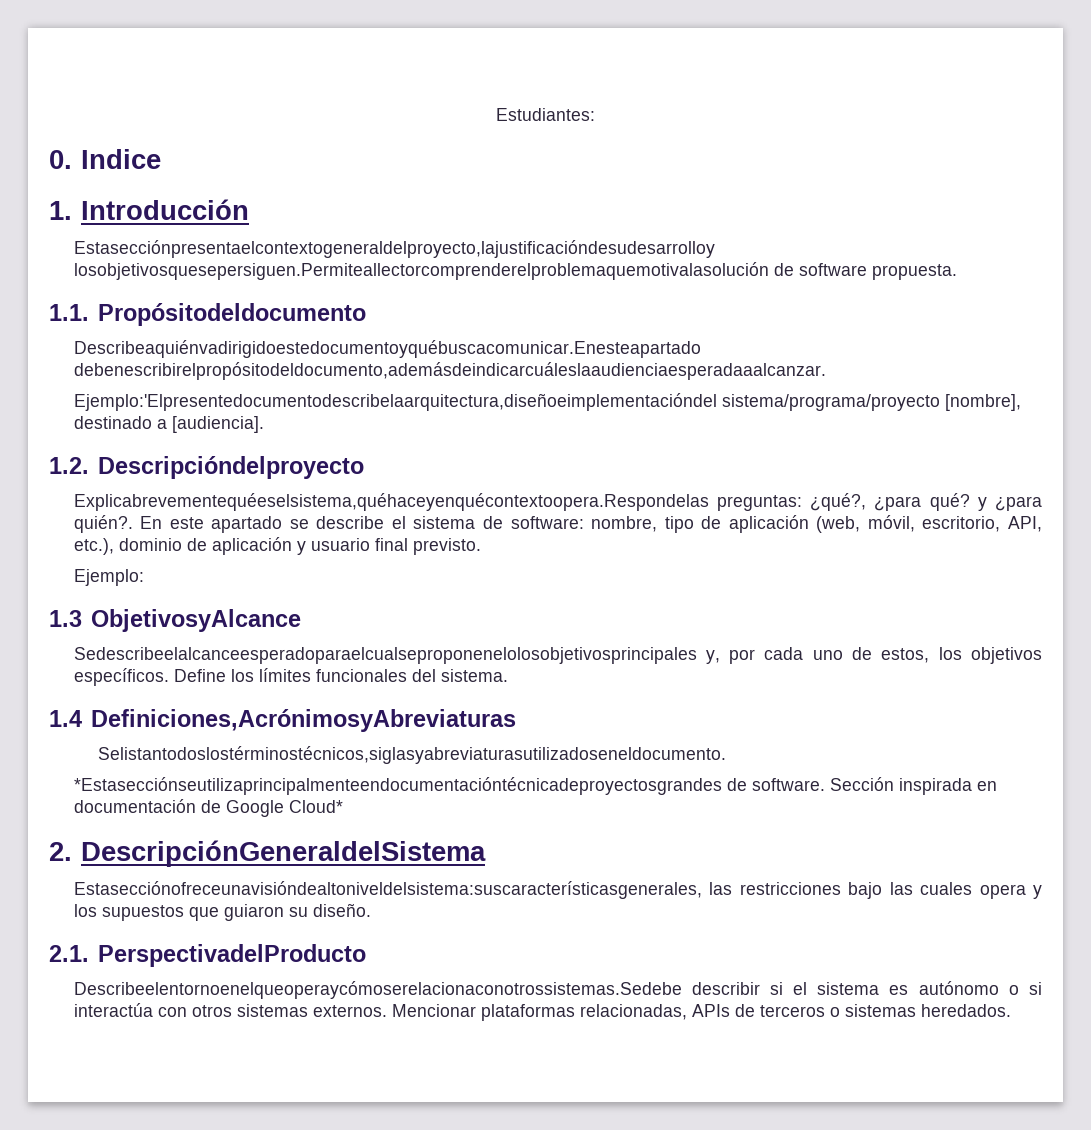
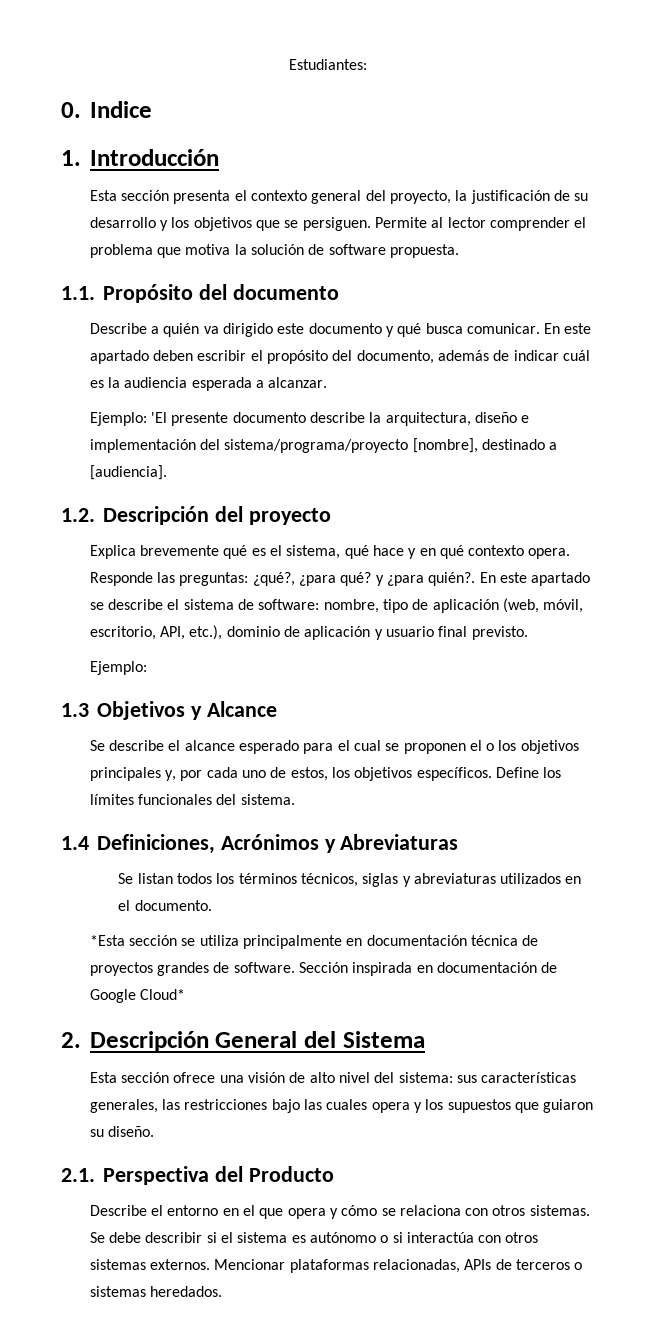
- Estasecciónpresentaelcontextogeneraldelproyecto,lajustificacióndesudesarrolloy losobjetivosquesepersiguen.Permiteallectorcomprenderelproblemaquemotivalasolución de software propuesta.
- 1.1. Propósitodeldocumento
- Describeaquiénvadirigidoestedocumentoyquébuscacomunicar.Enesteapartado debenescribirelpropósitodeldocumento,ademásdeindicarcuáleslaaudienciaesperadaaalcanzar.
- Ejemplo:'Elpresentedocumentodescribelaarquitectura,diseñoeimplementacióndel sistema/programa/proyecto [nombre], destinado a [audiencia].
+ Esta sección presenta el contexto general del proyecto, la justificación de su desarrollo y los objetivos que se persiguen. Permite al lector comprender el problema que motiva la solución de software propuesta.
+ 1.1. Propósito del documento
+ Describe a quién va dirigido este documento y qué busca comunicar. En este apartado deben escribir el propósito del documento, además de indicar cuál es la audiencia esperada a alcanzar.
+ Ejemplo: 'El presente documento describe la arquitectura, diseño e implementación del sistema/programa/proyecto [nombre], destinado a [audiencia].
- 1.2. Descripcióndelproyecto
- Explicabrevementequéeselsistema,quéhaceyenquécontextoopera.Respondelas preguntas: ¿qué?, ¿para qué? y ¿para quién?.
+ 1.2. Descripción del proyecto
+ Explica brevemente qué es el sistema, qué hace y en qué contexto opera. Responde las preguntas: ¿qué?, ¿para qué? y ¿para quién?.
- 1.3 ObjetivosyAlcance
- Sedescribeelalcanceesperadoparaelcualseproponenelolosobjetivosprincipales y, por cada uno de estos, los objetivos específicos.
+ 1.3 Objetivos y Alcance
+ Se describe el alcance esperado para el cual se proponen el o los objetivos principales y, por cada uno de estos, los objetivos específicos.
- 1.4 Definiciones,AcrónimosyAbreviaturas
- Selistantodoslostérminostécnicos,siglasyabreviaturasutilizadoseneldocumento.
- *Estasecciónseutilizaprincipalmenteendocumentacióntécnicadeproyectosgrandes de software.
+ 1.4 Definiciones, Acrónimos y Abreviaturas
+ Se listan todos los términos técnicos, siglas y abreviaturas utilizados en el documento.
+ *Esta sección se utiliza principalmente en documentación técnica de proyectos grandes de software.
- 2. DescripciónGeneraldelSistema
- Estasecciónofreceunavisióndealtoniveldelsistema:suscaracterísticasgenerales, las restricciones bajo las cuales opera y los supuestos que guiaron su diseño.
+ 2. Descripción General del Sistema
+ Esta sección ofrece una visión de alto nivel del sistema: sus características generales, las restricciones bajo las cuales opera y los supuestos que guiaron su diseño.
- 2.1. PerspectivadelProducto
- Describeelentornoenelqueoperaycómoserelacionaconotrossistemas.Sedebe describir si el sistema es autónomo o si interactúa con otros sistemas externos.
+ 2.1. Perspectiva del Producto
+ Describe el entorno en el que opera y cómo se relaciona con otros sistemas. Se debe describir si el sistema es autónomo o si interactúa con otros sistemas externos.

